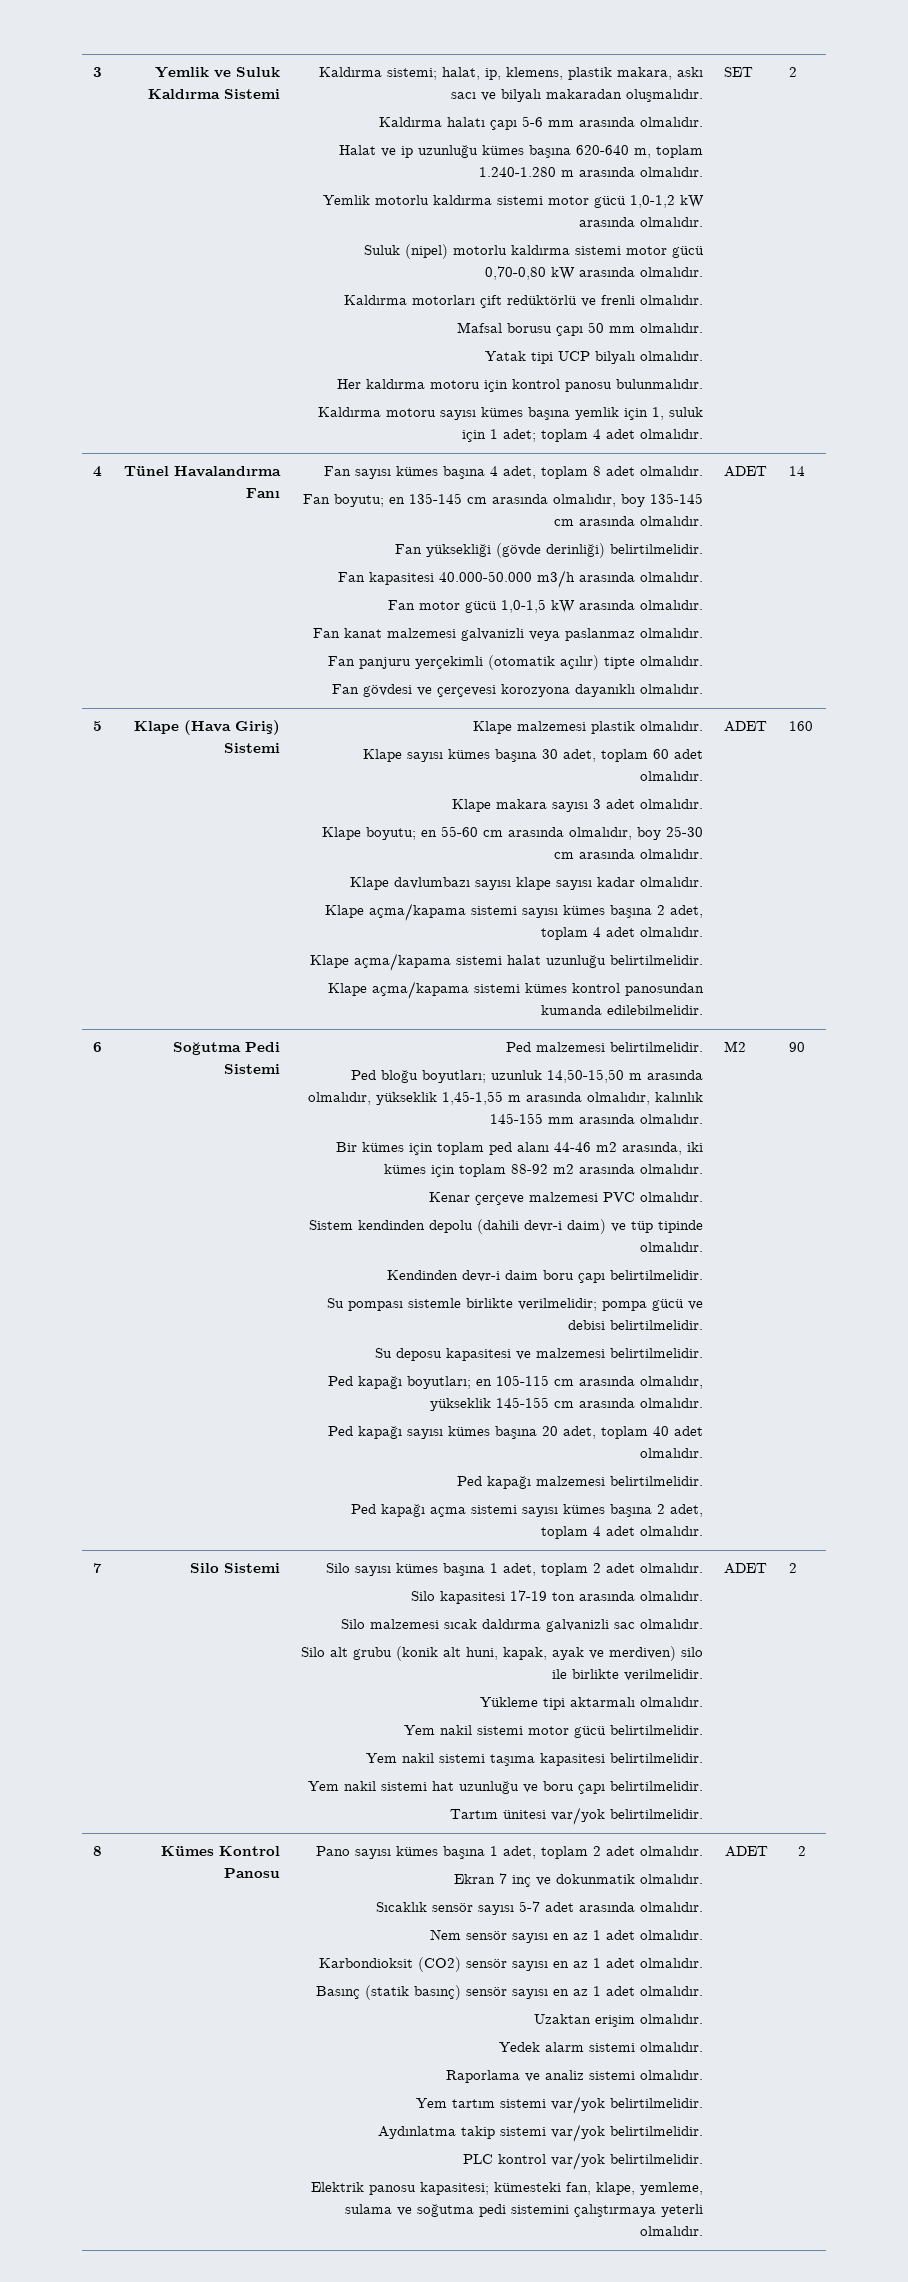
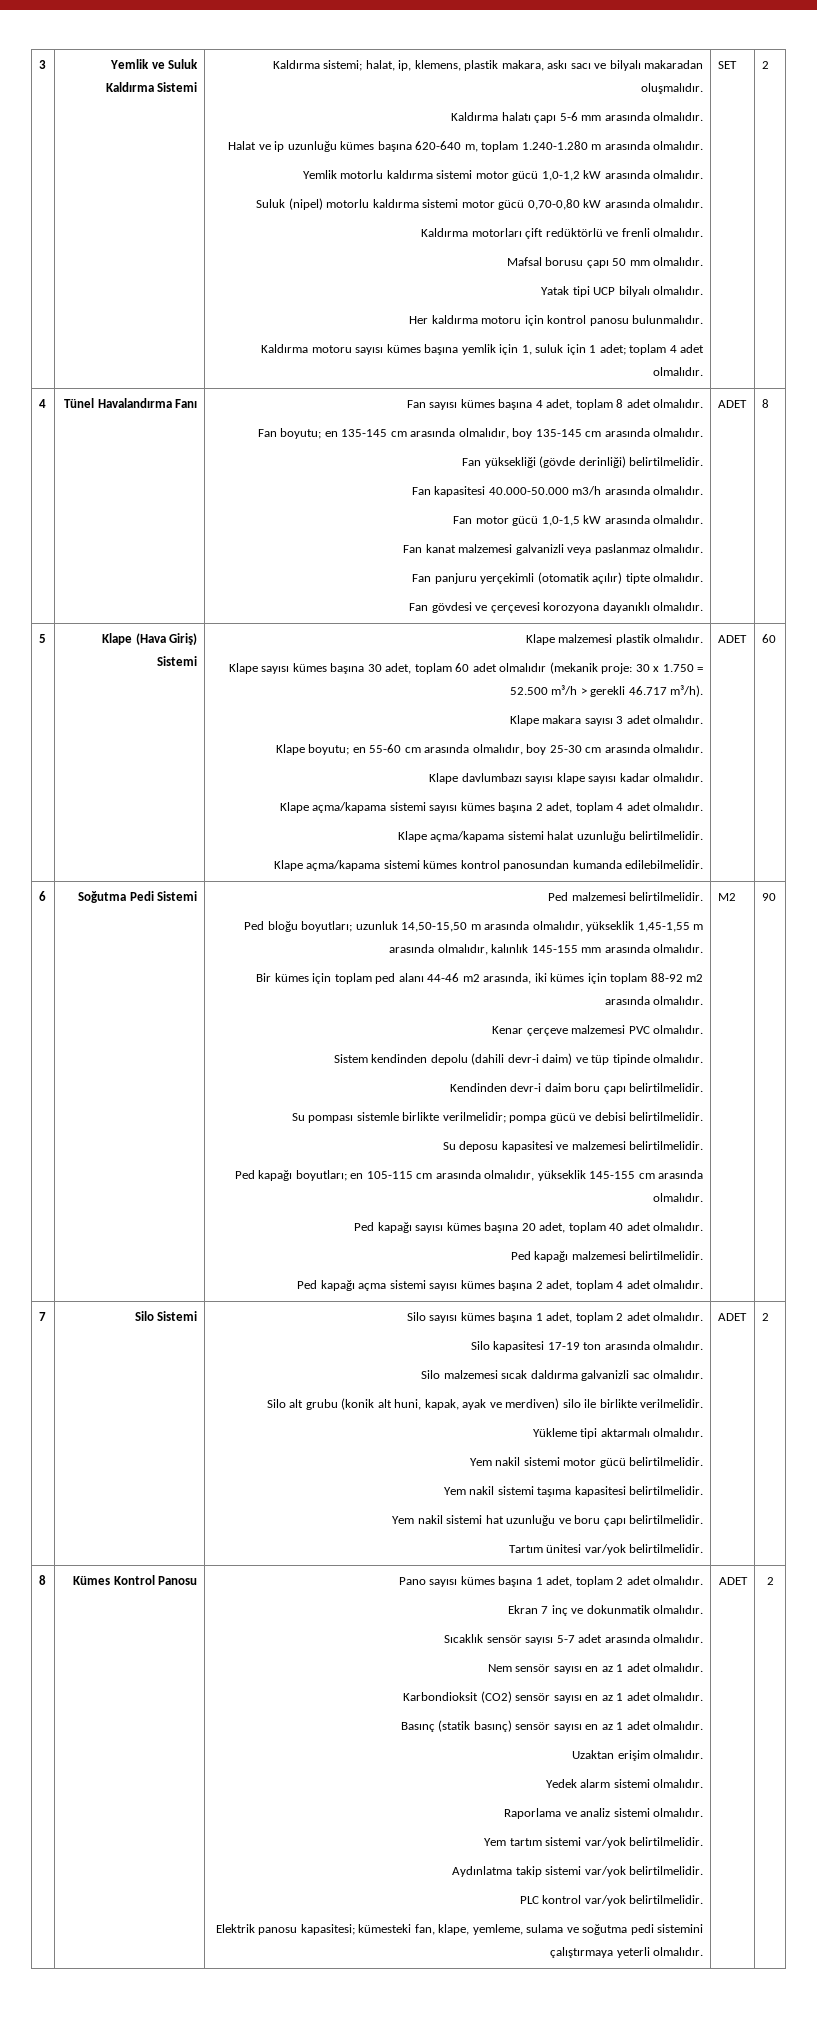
- ADET | 14
+ ADET | 8
- Klape sayısı kümes başına 30 adet, toplam 60 adet olmalıdır.
+ Klape sayısı kümes başına 30 adet, toplam 60 adet olmalıdır (mekanik proje: 30 x 1.750 = 52.500 m³/h > gerekli 46.717 m³/h).
- ADET | 160
+ ADET | 60

